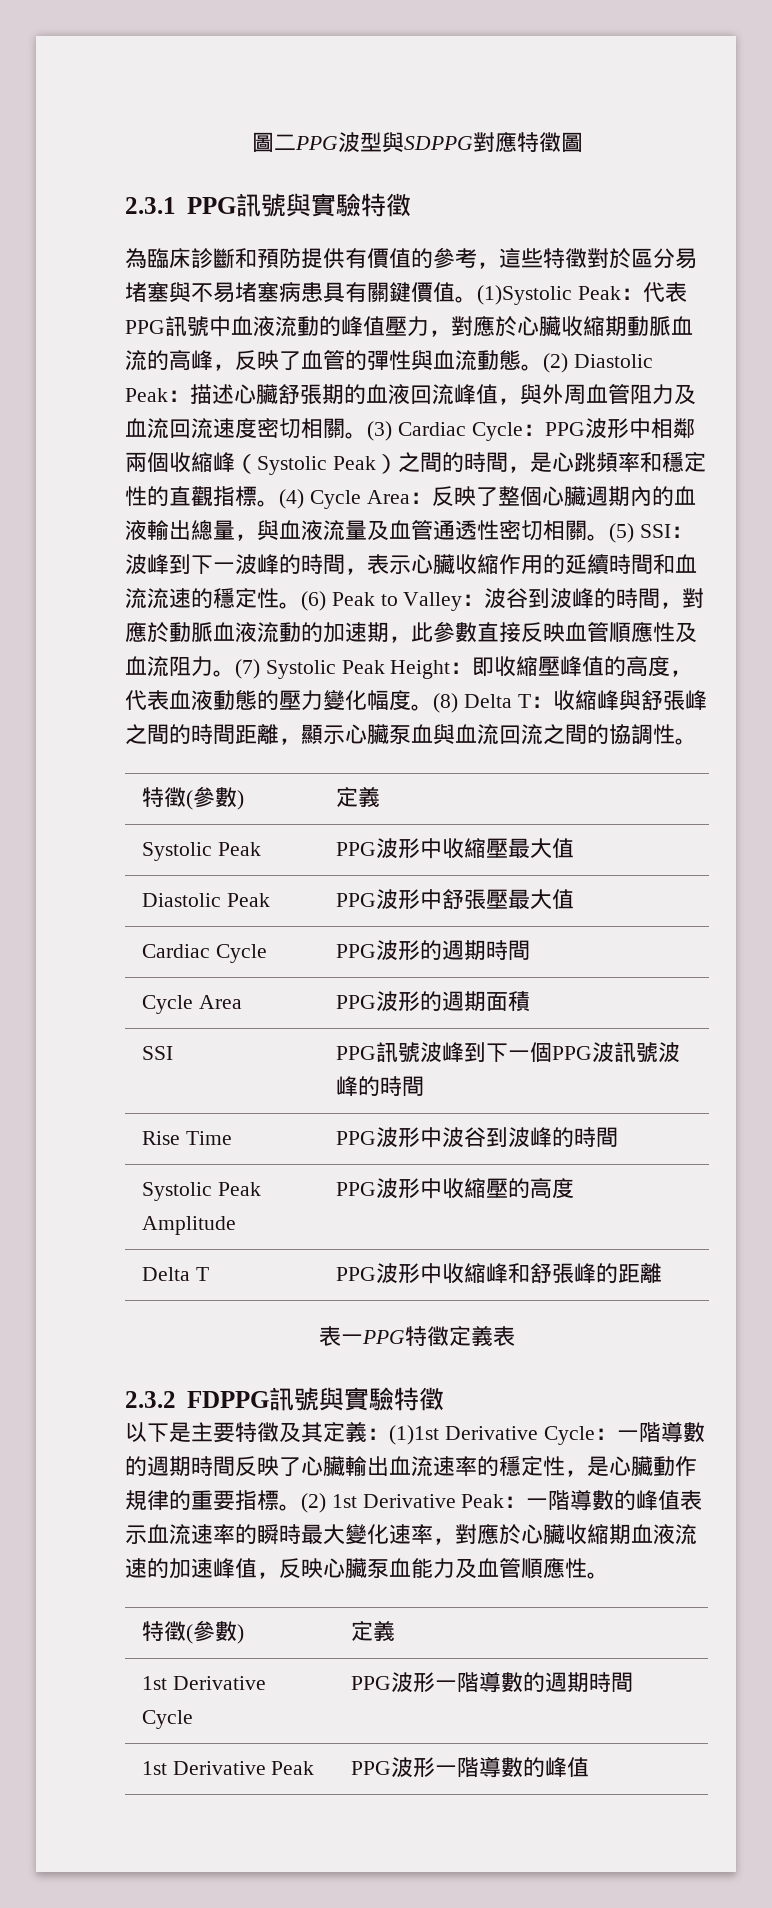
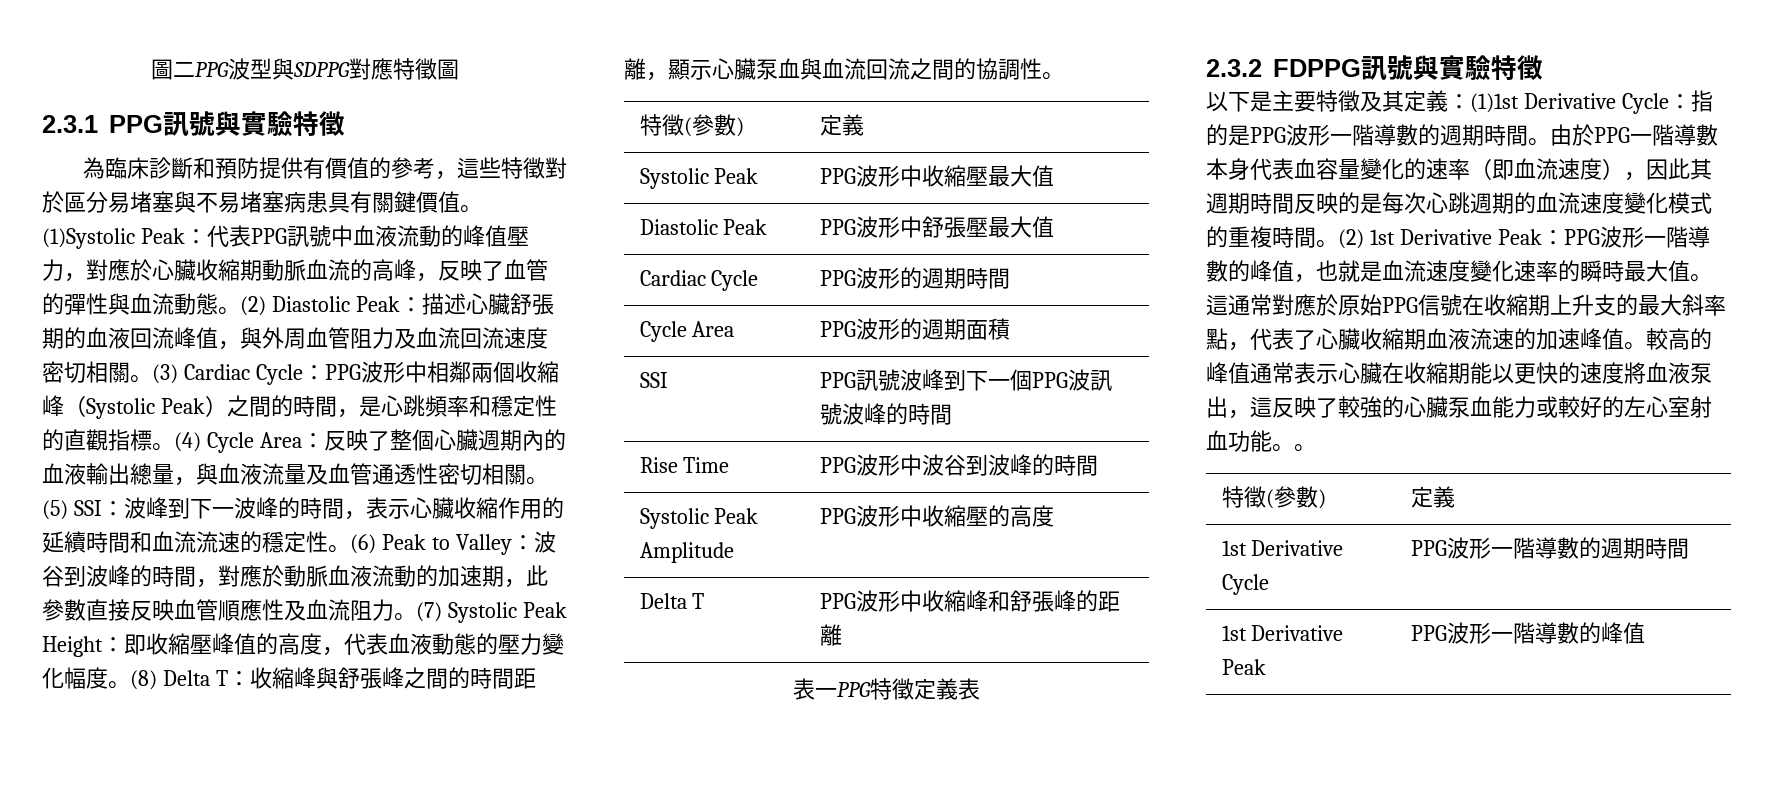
- 以下是主要特徵及其定義：(1)1st Derivative Cycle：一階導數的週期時間反映了心臟輸出血流速率的穩定性，是心臟動作規律的重要指標。
+ 以下是主要特徵及其定義：(1)1st Derivative Cycle：指的是PPG波形一階導數的週期時間。由於PPG一階導數本身代表血容量變化的速率（即血流速度），因此其週期時間反映的是每次心跳週期的血流速度變化模式的重複時間。
- (2) 1st Derivative Peak：一階導數的峰值表示血流速率的瞬時最大變化速率，對應於心臟收縮期血液流速的加速峰值，反映心臟泵血能力及血管順應性。
+ (2) 1st Derivative Peak：PPG波形一階導數的峰值，也就是血流速度變化速率的瞬時最大值。這通常對應於原始PPG信號在收縮期上升支的最大斜率點，代表了心臟收縮期血液流速的加速峰值。較高的峰值通常表示心臟在收縮期能以更快的速度將血液泵出，這反映了較強的心臟泵血能力或較好的左心室射血功能。。

